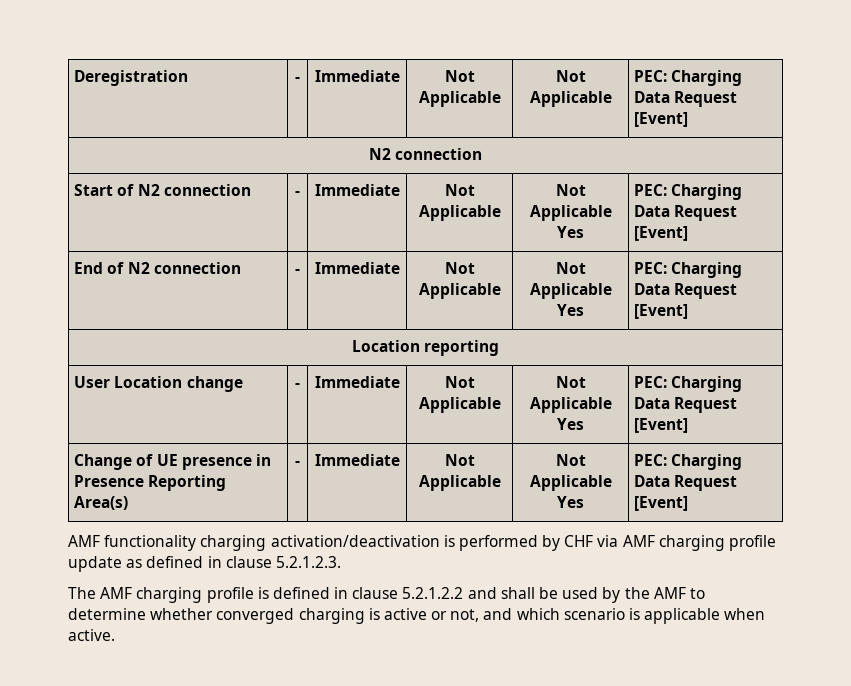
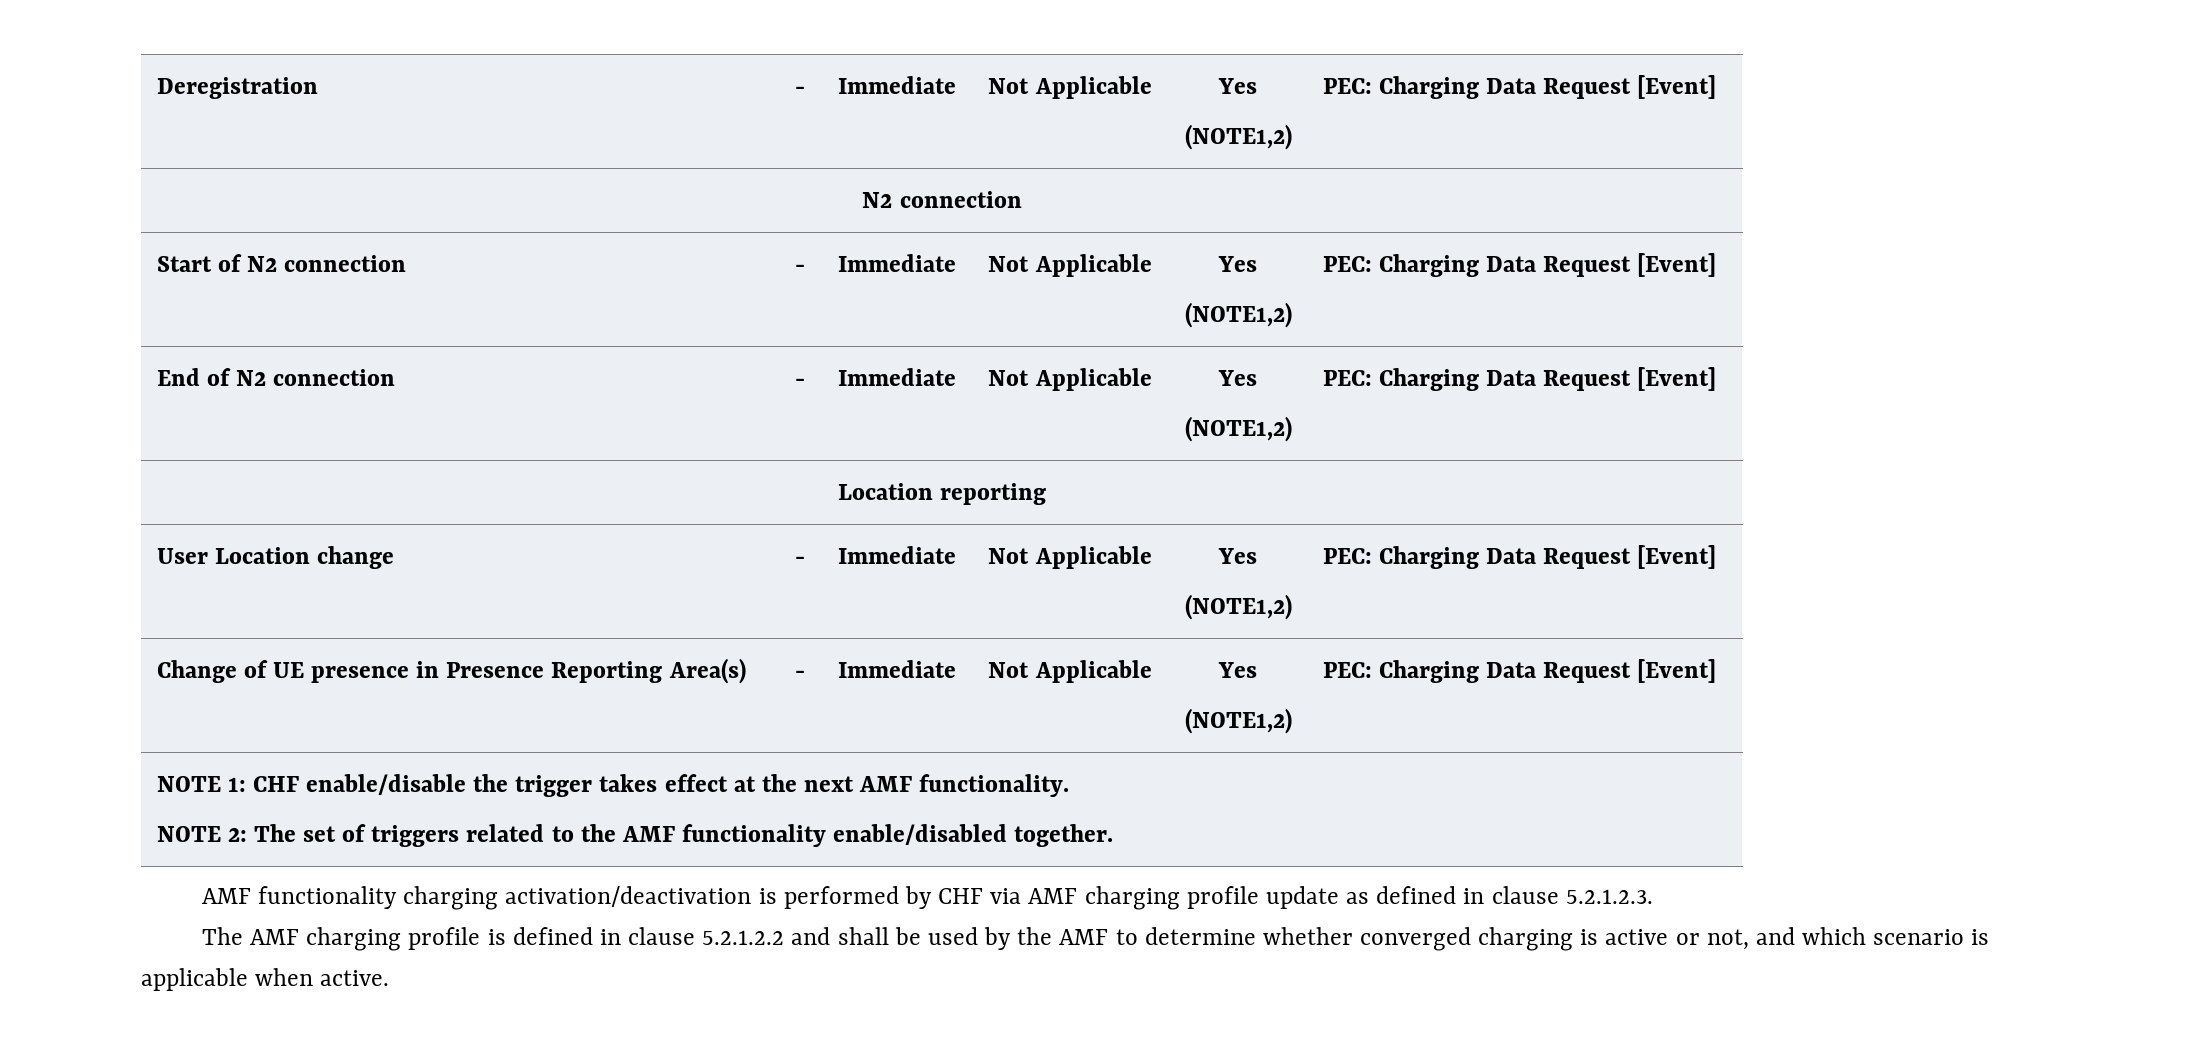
- Deregistration | - | Immediate | Not Applicable | Not Applicable | PEC: Charging Data Request [Event]
+ Deregistration | - | Immediate | Not Applicable | Yes
+ (NOTE1,2) | PEC: Charging Data Request [Event]
- Start of N2 connection | - | Immediate | Not Applicable | Not Applicable Yes | PEC: Charging Data Request [Event]
+ Start of N2 connection | - | Immediate | Not Applicable | Yes
+ (NOTE1,2) | PEC: Charging Data Request [Event]
- End of N2 connection | - | Immediate | Not Applicable | Not Applicable Yes | PEC: Charging Data Request [Event]
+ End of N2 connection | - | Immediate | Not Applicable | Yes
+ (NOTE1,2) | PEC: Charging Data Request [Event]
- User Location change | - | Immediate | Not Applicable | Not Applicable Yes | PEC: Charging Data Request [Event]
+ User Location change | - | Immediate | Not Applicable | Yes
+ (NOTE1,2) | PEC: Charging Data Request [Event]
- Change of UE presence in Presence Reporting Area(s) | - | Immediate | Not Applicable | Not Applicable Yes | PEC: Charging Data Request [Event]
+ Change of UE presence in Presence Reporting Area(s) | - | Immediate | Not Applicable | Yes
+ (NOTE1,2) | PEC: Charging Data Request [Event]
+ NOTE 1: CHF enable/disable the trigger takes effect at the next AMF functionality.
+ NOTE 2: The set of triggers related to the AMF functionality enable/disabled together.

